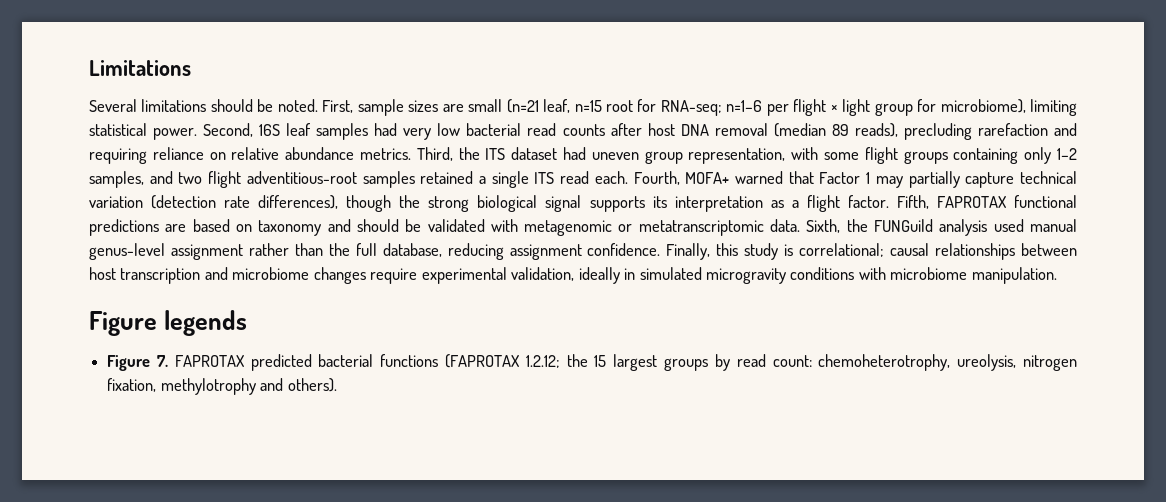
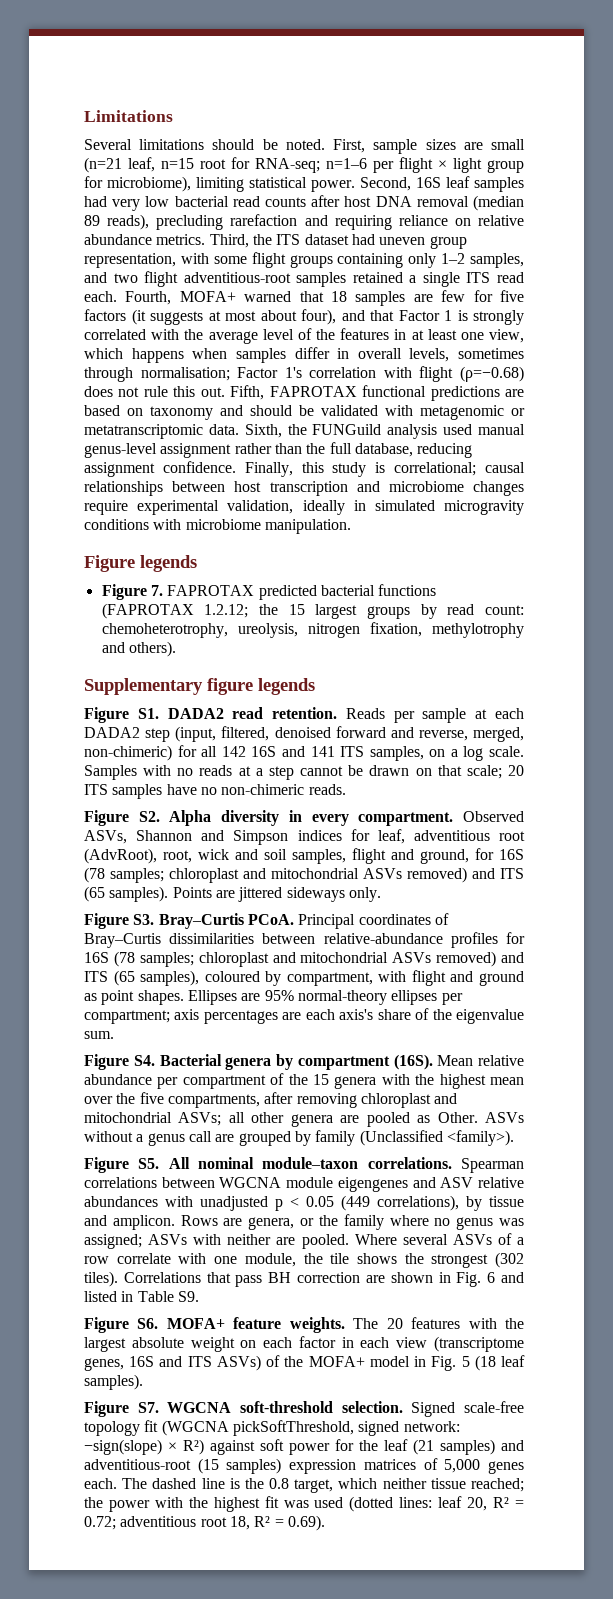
- Fourth, MOFA+ warned that Factor 1 may partially capture technical variation (detection rate differences), though the strong biological signal supports its interpretation as a flight factor.
+ Fourth, MOFA+ warned that 18 samples are few for five factors (it suggests at most about four), and that Factor 1 is strongly correlated with the average level of the features in at least one view, which happens when samples differ in overall levels, sometimes through normalisation; Factor 1's correlation with flight (ρ=−0.68) does not rule this out.
+ Supplementary figure legends
+ Figure S1. DADA2 read retention. Reads per sample at each DADA2 step (input, filtered, denoised forward and reverse, merged, non-chimeric) for all 142 16S and 141 ITS samples, on a log scale. Samples with no reads at a step cannot be drawn on that scale; 20 ITS samples have no non-chimeric reads.
+ Figure S2. Alpha diversity in every compartment. Observed ASVs, Shannon and Simpson indices for leaf, adventitious root (AdvRoot), root, wick and soil samples, flight and ground, for 16S (78 samples; chloroplast and mitochondrial ASVs removed) and ITS (65 samples). Points are jittered sideways only.
+ Figure S3. Bray–Curtis PCoA. Principal coordinates of Bray–Curtis dissimilarities between relative-abundance profiles for 16S (78 samples; chloroplast and mitochondrial ASVs removed) and ITS (65 samples), coloured by compartment, with flight and ground as point shapes. Ellipses are 95% normal-theory ellipses per compartment; axis percentages are each axis's share of the eigenvalue sum.
+ Figure S4. Bacterial genera by compartment (16S). Mean relative abundance per compartment of the 15 genera with the highest mean over the five compartments, after removing chloroplast and mitochondrial ASVs; all other genera are pooled as Other. ASVs without a genus call are grouped by family (Unclassified <family>).
+ Figure S5. All nominal module–taxon correlations. Spearman correlations between WGCNA module eigengenes and ASV relative abundances with unadjusted p < 0.05 (449 correlations), by tissue and amplicon. Rows are genera, or the family where no genus was assigned; ASVs with neither are pooled. Where several ASVs of a row correlate with one module, the tile shows the strongest (302 tiles). Correlations that pass BH correction are shown in Fig. 6 and listed in Table S9.
+ Figure S6. MOFA+ feature weights. The 20 features with the largest absolute weight on each factor in each view (transcriptome genes, 16S and ITS ASVs) of the MOFA+ model in Fig. 5 (18 leaf samples).
+ Figure S7. WGCNA soft-threshold selection. Signed scale-free topology fit (WGCNA pickSoftThreshold, signed network: −sign(slope) × R²) against soft power for the leaf (21 samples) and adventitious-root (15 samples) expression matrices of 5,000 genes each. The dashed line is the 0.8 target, which neither tissue reached; the power with the highest fit was used (dotted lines: leaf 20, R² = 0.72; adventitious root 18, R² = 0.69).

